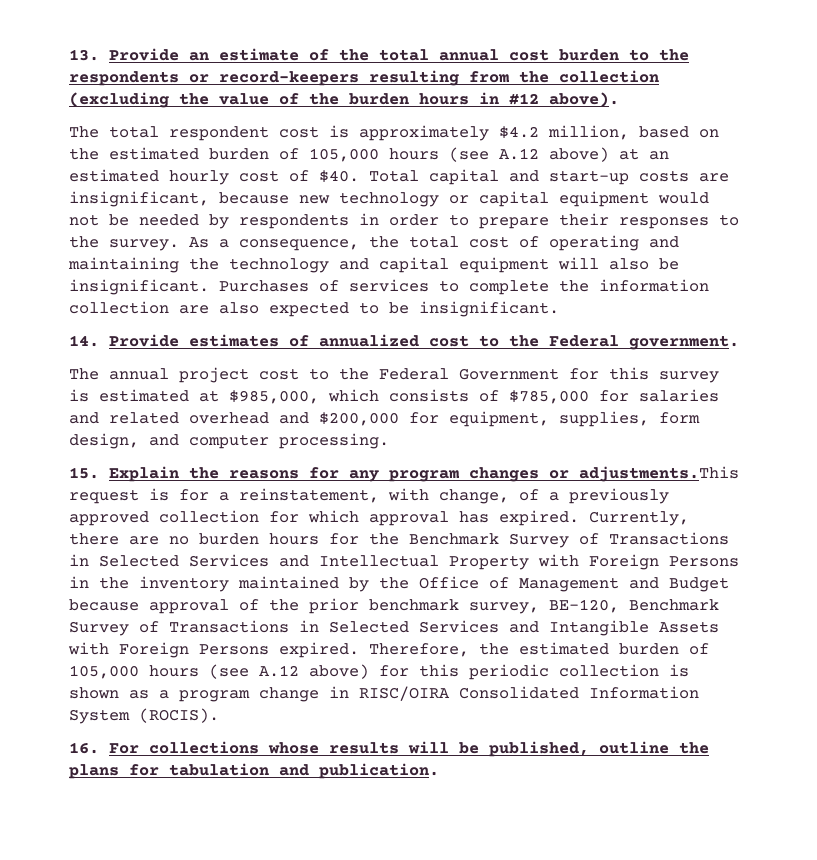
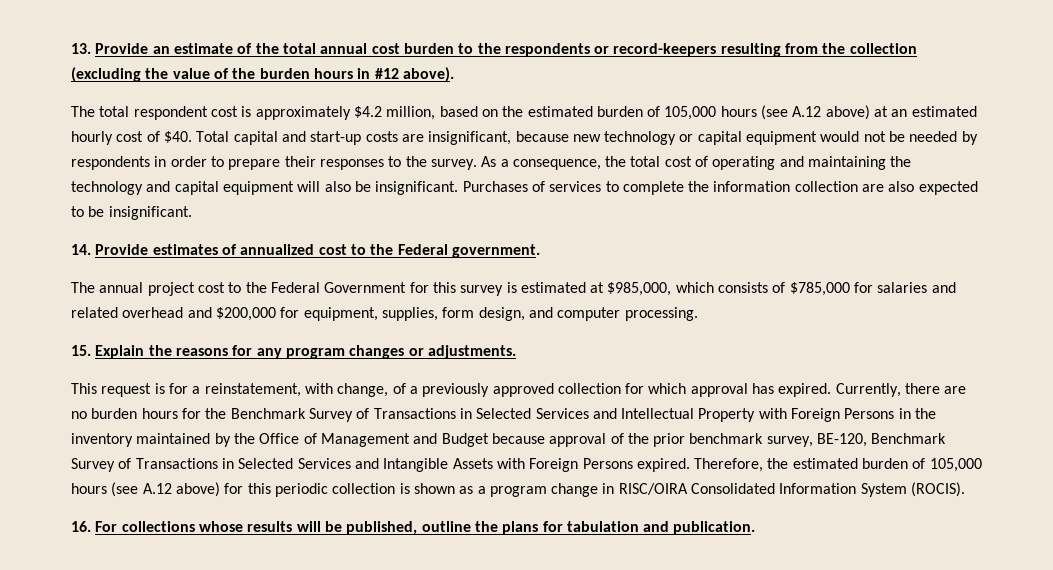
- 15. Explain the reasons for any program changes or adjustments.This request is for a reinstatement, with change, of a previously approved collection for which approval has expired.
+ 15. Explain the reasons for any program changes or adjustments.
+ This request is for a reinstatement, with change, of a previously approved collection for which approval has expired.

